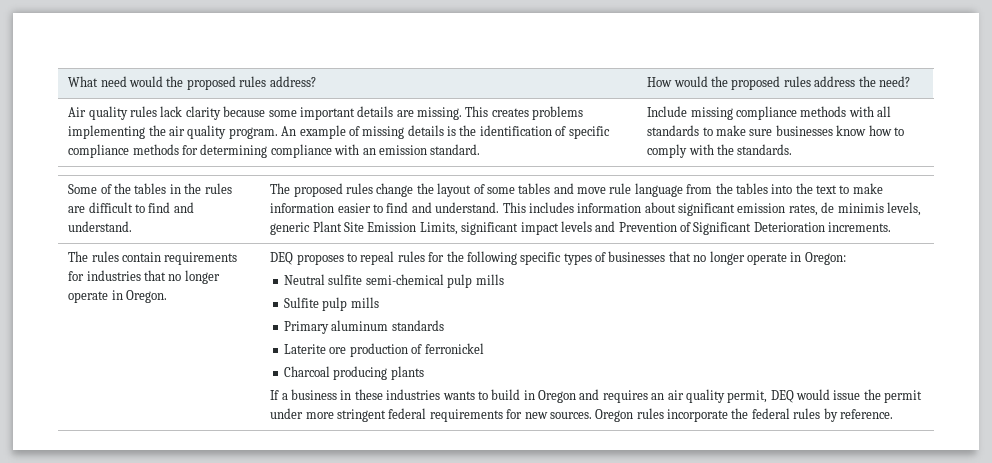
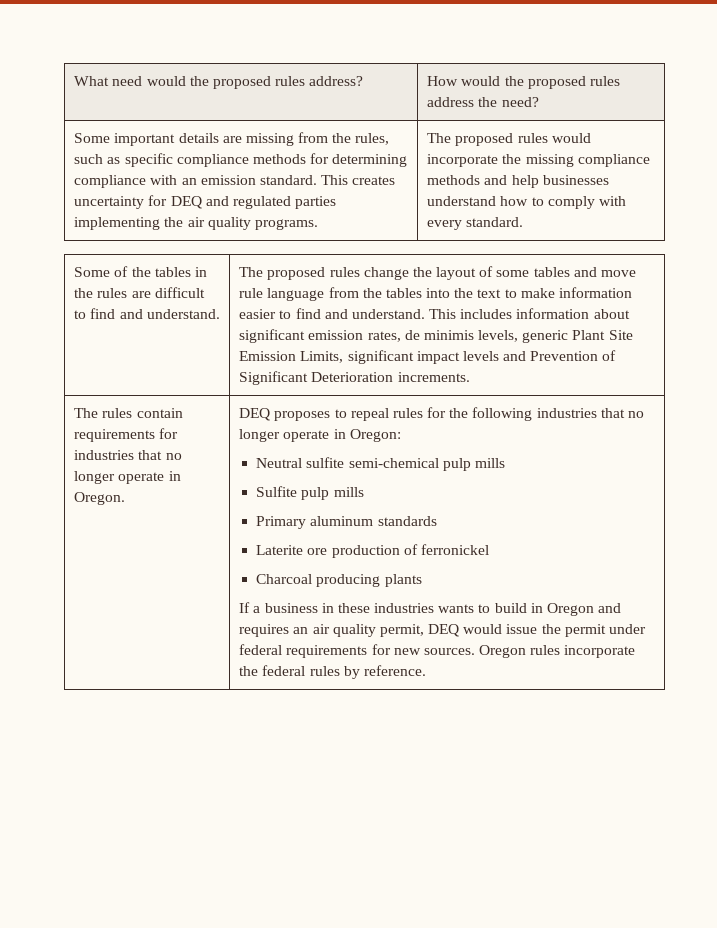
- Air quality rules lack clarity because some important details are missing. This creates problems implementing the air quality program. An example of missing details is the identification of specific compliance methods for determining compliance with an emission standard. | Include missing compliance methods with all standards to make sure businesses know how to comply with the standards.
+ Some important details are missing from the rules, such as specific compliance methods for determining compliance with an emission standard. This creates uncertainty for DEQ and regulated parties implementing the air quality programs. | The proposed rules would incorporate the missing compliance methods and help businesses understand how to comply with every standard.
- DEQ proposes to repeal rules for the following specific types of businesses that no longer operate in Oregon:
+ DEQ proposes to repeal rules for the following industries that no longer operate in Oregon:
- If a business in these industries wants to build in Oregon and requires an air quality permit, DEQ would issue the permit under more stringent federal requirements for new sources.
+ If a business in these industries wants to build in Oregon and requires an air quality permit, DEQ would issue the permit under federal requirements for new sources.

